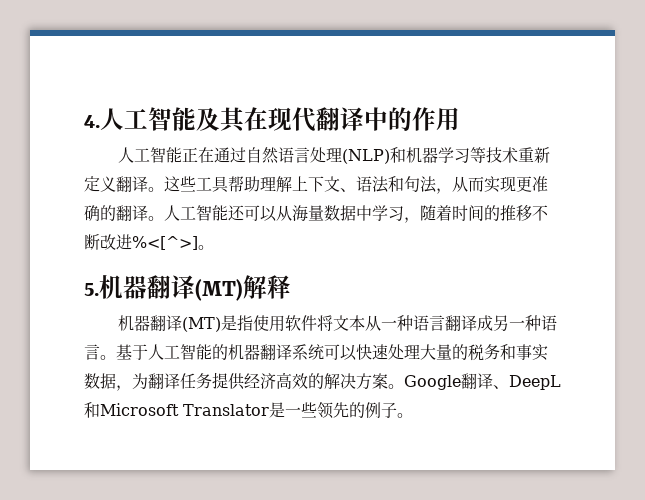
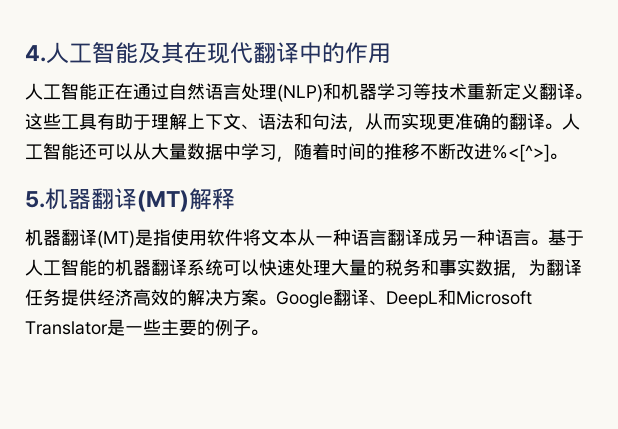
- 这些工具帮助理解上下文、语法和句法，从而实现更准确的翻译。
+ 这些工具有助于理解上下文、语法和句法，从而实现更准确的翻译。
- 人工智能还可以从海量数据中学习，随着时间的推移不断改进%<[^>]。
+ 人工智能还可以从大量数据中学习，随着时间的推移不断改进%<[^>]。
- Google翻译、DeepL和Microsoft Translator是一些领先的例子。
+ Google翻译、DeepL和Microsoft Translator是一些主要的例子。

